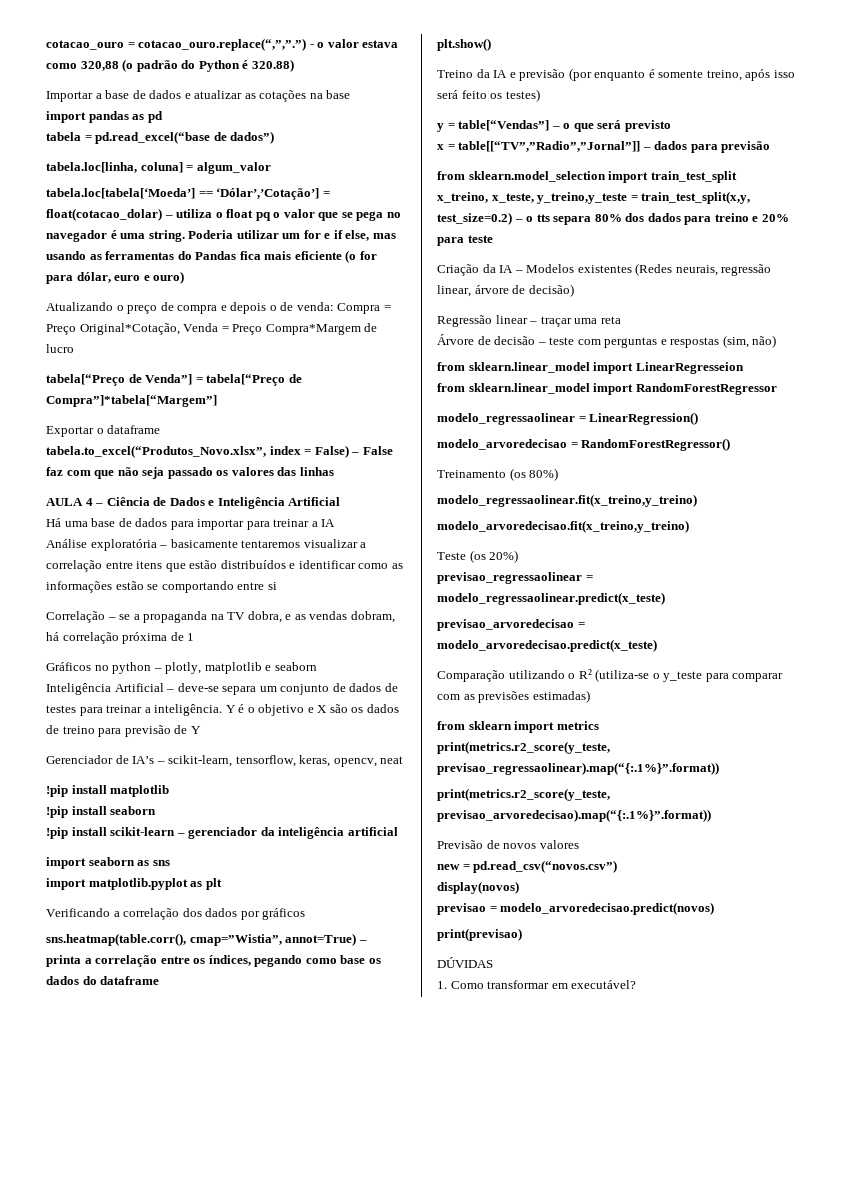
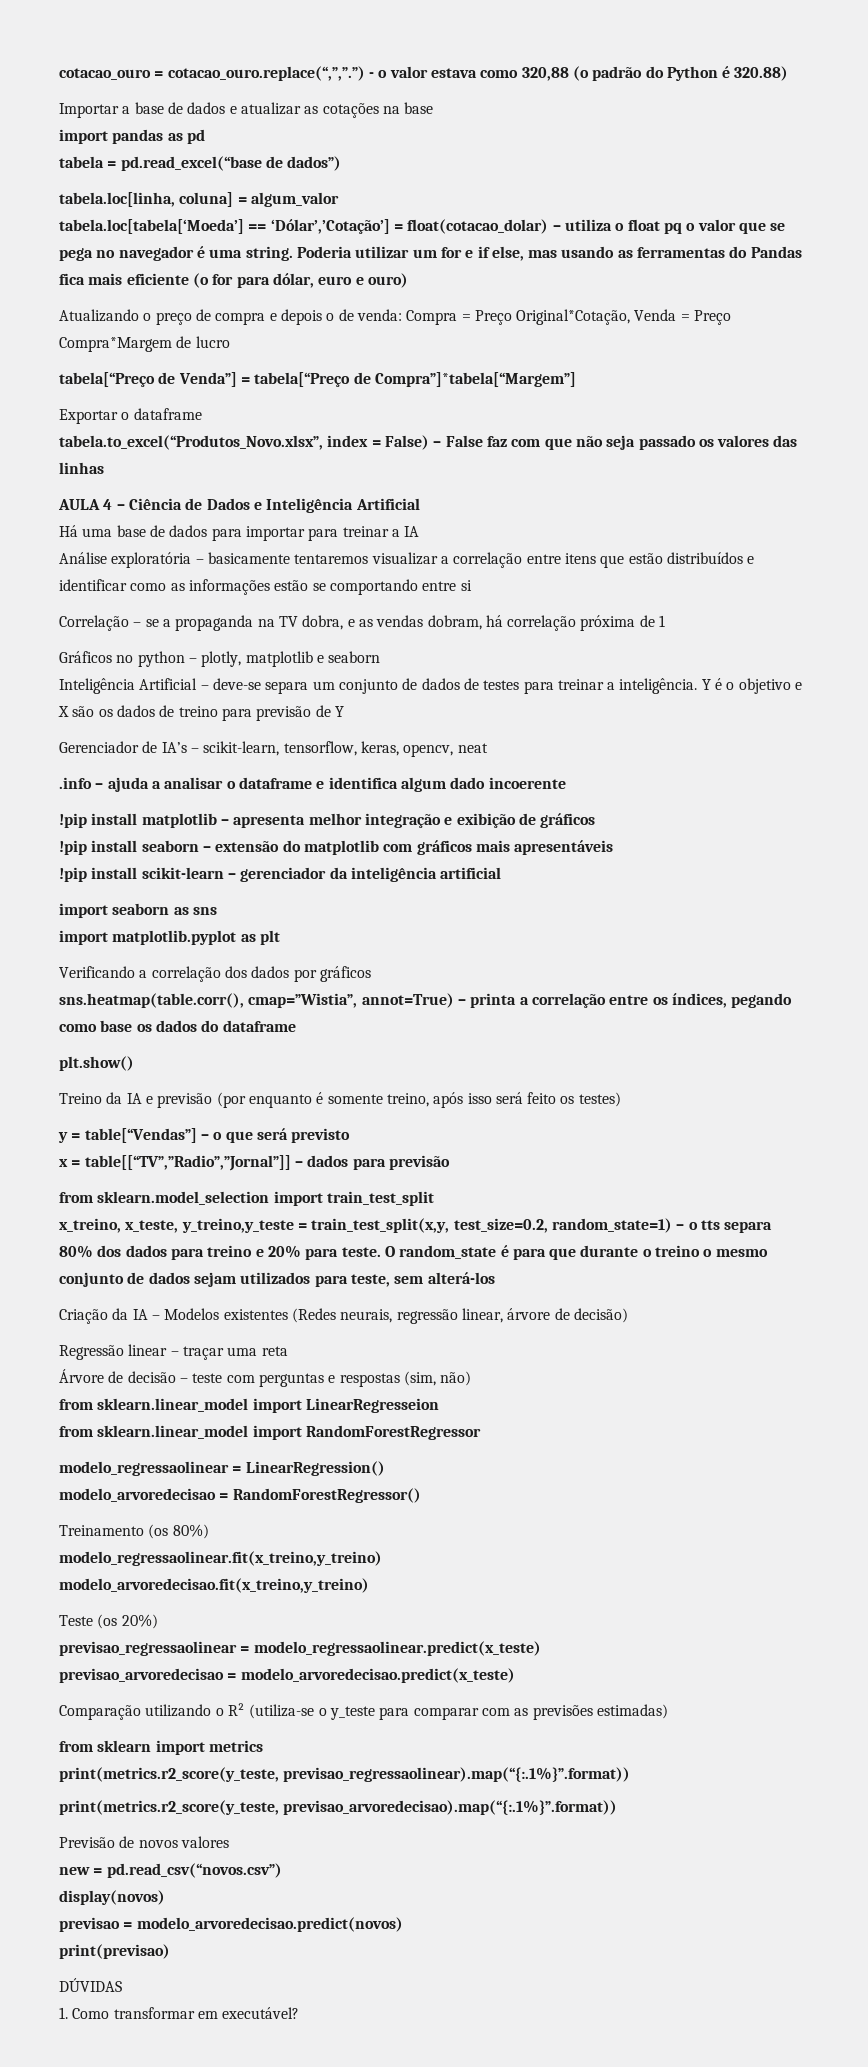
- !pip install matplotlib
- !pip install seaborn
+ .info – ajuda a analisar o dataframe e identifica algum dado incoerente
+ !pip install matplotlib – apresenta melhor integração e exibição de gráficos
+ !pip install seaborn – extensão do matplotlib com gráficos mais apresentáveis
- x_treino, x_teste, y_treino,y_teste = train_test_split(x,y, test_size=0.2) – o tts separa 80% dos dados para treino e 20% para teste
+ x_treino, x_teste, y_treino,y_teste = train_test_split(x,y, test_size=0.2, random_state=1) – o tts separa 80% dos dados para treino e 20% para teste. O random_state é para que durante o treino o mesmo conjunto de dados sejam utilizados para teste, sem alterá-los

